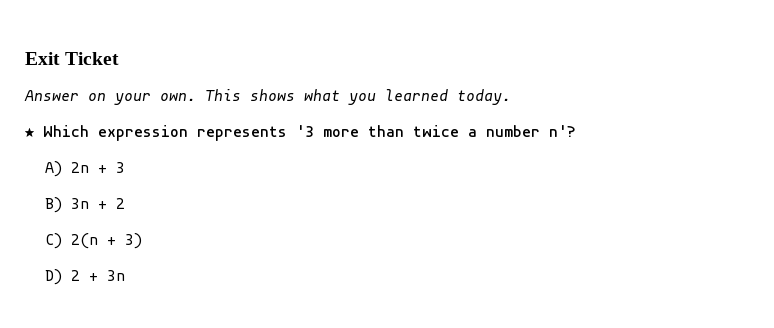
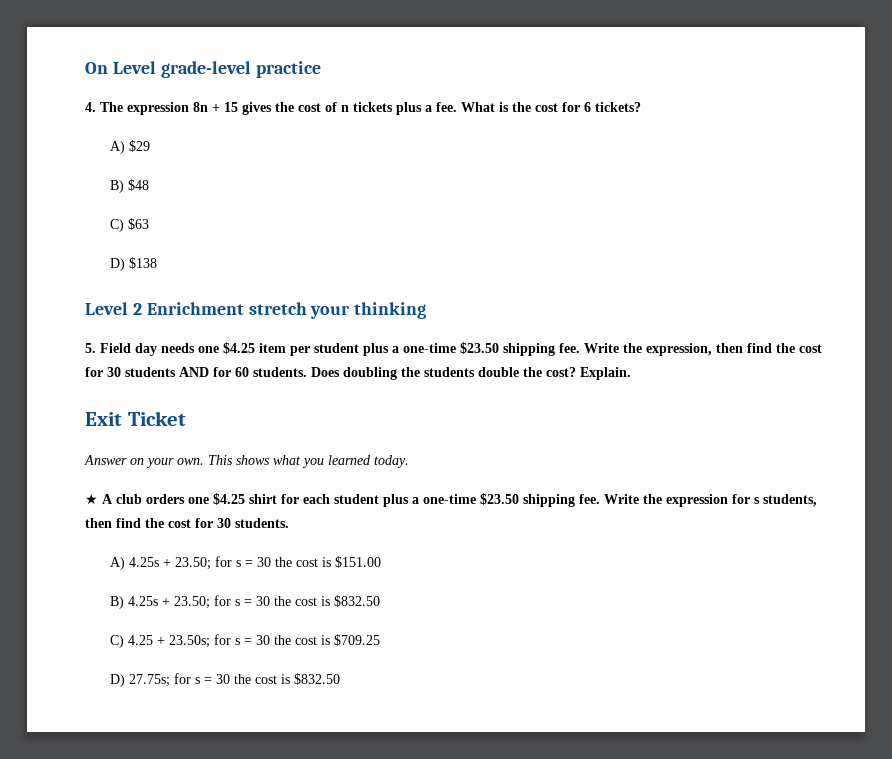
+ On Level grade-level practice
+ 4. The expression 8n + 15 gives the cost of n tickets plus a fee. What is the cost for 6 tickets?
+ A) $29
+ B) $48
+ C) $63
+ D) $138
+ Level 2 Enrichment stretch your thinking
+ 5. Field day needs one $4.25 item per student plus a one-time $23.50 shipping fee. Write the expression, then find the cost for 30 students AND for 60 students. Does doubling the students double the cost? Explain.
- ★ Which expression represents '3 more than twice a number n'?
- A) 2n + 3
- B) 3n + 2
- C) 2(n + 3)
- D) 2 + 3n
+ ★ A club orders one $4.25 shirt for each student plus a one-time $23.50 shipping fee. Write the expression for s students, then find the cost for 30 students.
+ A) 4.25s + 23.50; for s = 30 the cost is $151.00
+ B) 4.25s + 23.50; for s = 30 the cost is $832.50
+ C) 4.25 + 23.50s; for s = 30 the cost is $709.25
+ D) 27.75s; for s = 30 the cost is $832.50

